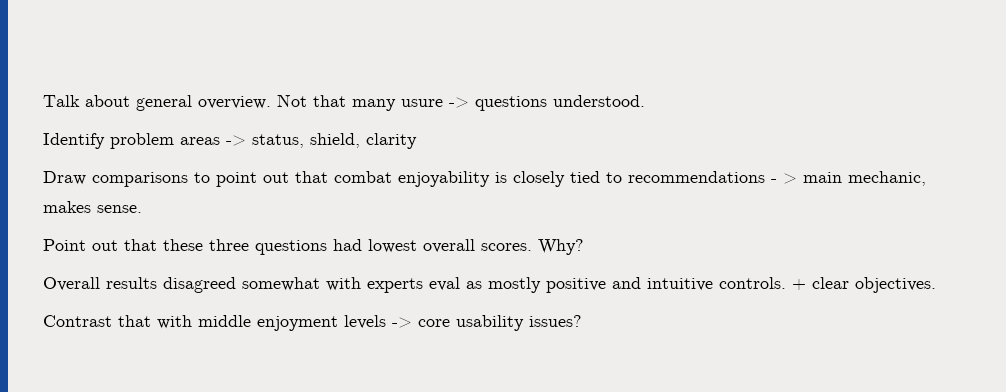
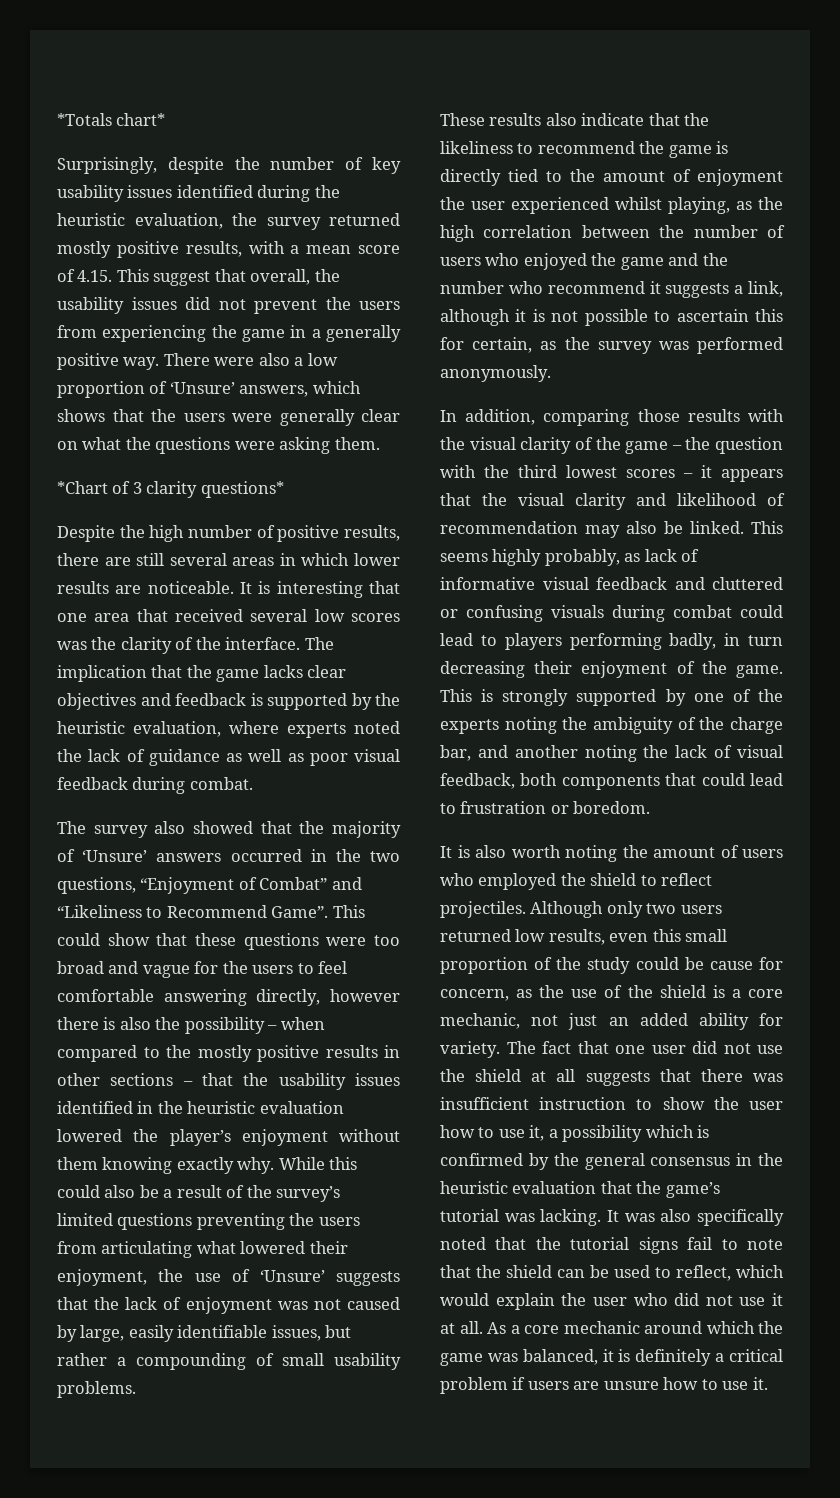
- Talk about general overview. Not that many usure -> questions understood.
- Identify problem areas -> status, shield, clarity
- Draw comparisons to point out that combat enjoyability is closely tied to recommendations - > main mechanic, makes sense.
- Point out that these three questions had lowest overall scores. Why?
- Overall results disagreed somewhat with experts eval as mostly positive and intuitive controls. + clear objectives.
- Contrast that with middle enjoyment levels -> core usability issues?
+ *Totals chart*
+ Surprisingly, despite the number of key usability issues identified during the heuristic evaluation, the survey returned mostly positive results, with a mean score of 4.15. This suggest that overall, the usability issues did not prevent the users from experiencing the game in a generally positive way. There were also a low proportion of ‘Unsure’ answers, which shows that the users were generally clear on what the questions were asking them.
+ *Chart of 3 clarity questions*
+ Despite the high number of positive results, there are still several areas in which lower results are noticeable. It is interesting that one area that received several low scores was the clarity of the interface. The implication that the game lacks clear objectives and feedback is supported by the heuristic evaluation, where experts noted the lack of guidance as well as poor visual feedback during combat.
+ The survey also showed that the majority of ‘Unsure’ answers occurred in the two questions, “Enjoyment of Combat” and “Likeliness to Recommend Game”. This could show that these questions were too broad and vague for the users to feel comfortable answering directly, however there is also the possibility – when compared to the mostly positive results in other sections – that the usability issues identified in the heuristic evaluation lowered the player’s enjoyment without them knowing exactly why. While this could also be a result of the survey’s limited questions preventing the users from articulating what lowered their enjoyment, the use of ‘Unsure’ suggests that the lack of enjoyment was not caused by large, easily identifiable issues, but rather a compounding of small usability problems.
+ These results also indicate that the likeliness to recommend the game is directly tied to the amount of enjoyment the user experienced whilst playing, as the high correlation between the number of users who enjoyed the game and the number who recommend it suggests a link, although it is not possible to ascertain this for certain, as the survey was performed anonymously.
+ In addition, comparing those results with the visual clarity of the game – the question with the third lowest scores – it appears that the visual clarity and likelihood of recommendation may also be linked. This seems highly probably, as lack of informative visual feedback and cluttered or confusing visuals during combat could lead to players performing badly, in turn decreasing their enjoyment of the game. This is strongly supported by one of the experts noting the ambiguity of the charge bar, and another noting the lack of visual feedback, both components that could lead to frustration or boredom.
+ It is also worth noting the amount of users who employed the shield to reflect projectiles. Although only two users returned low results, even this small proportion of the study could be cause for concern, as the use of the shield is a core mechanic, not just an added ability for variety. The fact that one user did not use the shield at all suggests that there was insufficient instruction to show the user how to use it, a possibility which is confirmed by the general consensus in the heuristic evaluation that the game’s tutorial was lacking. It was also specifically noted that the tutorial signs fail to note that the shield can be used to reflect, which would explain the user who did not use it at all. As a core mechanic around which the game was balanced, it is definitely a critical problem if users are unsure how to use it.

